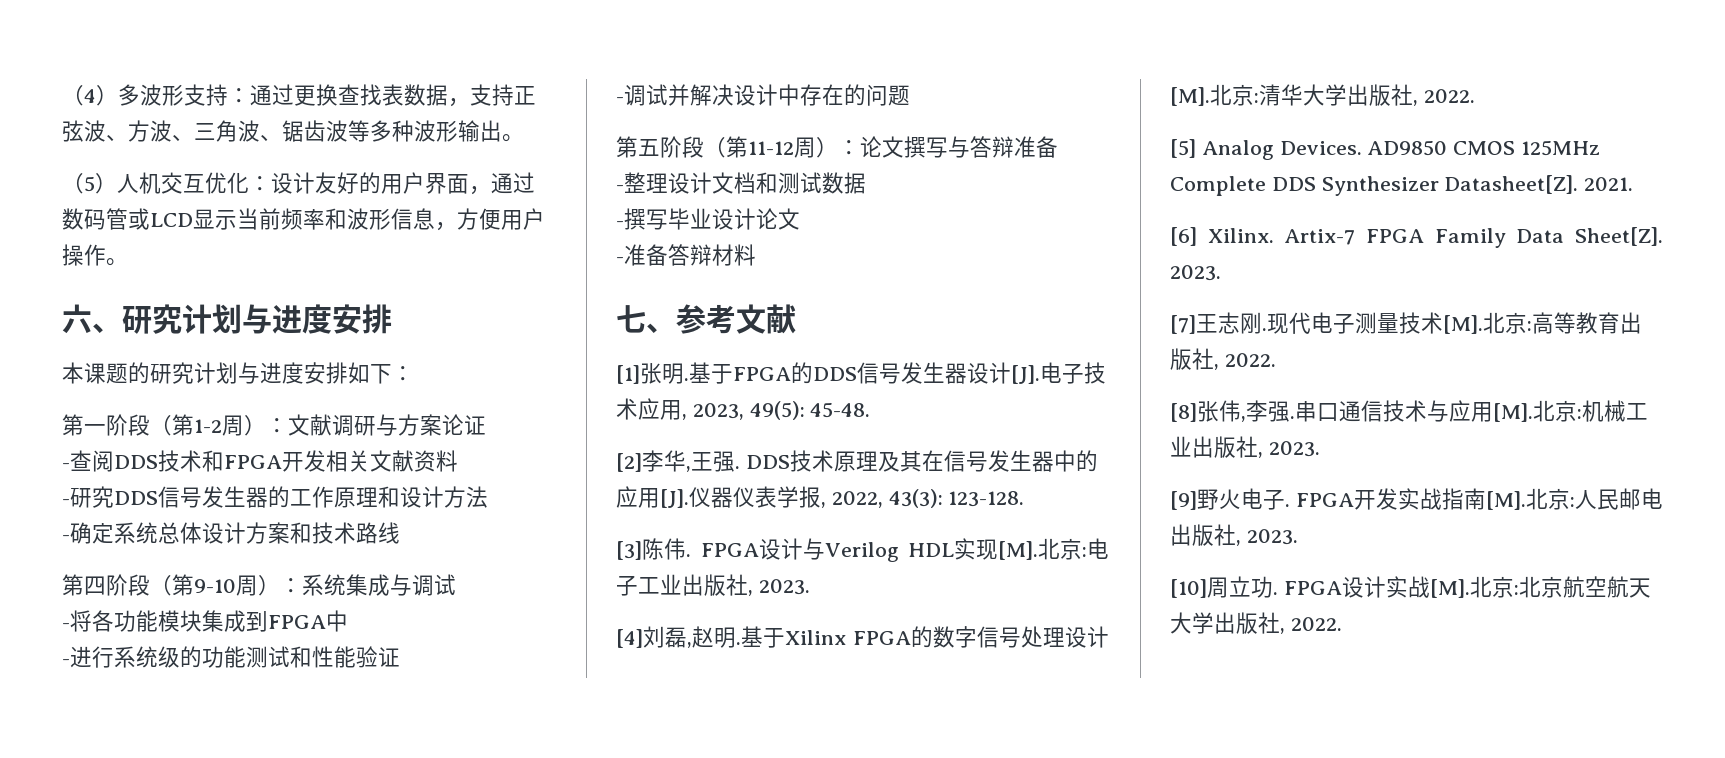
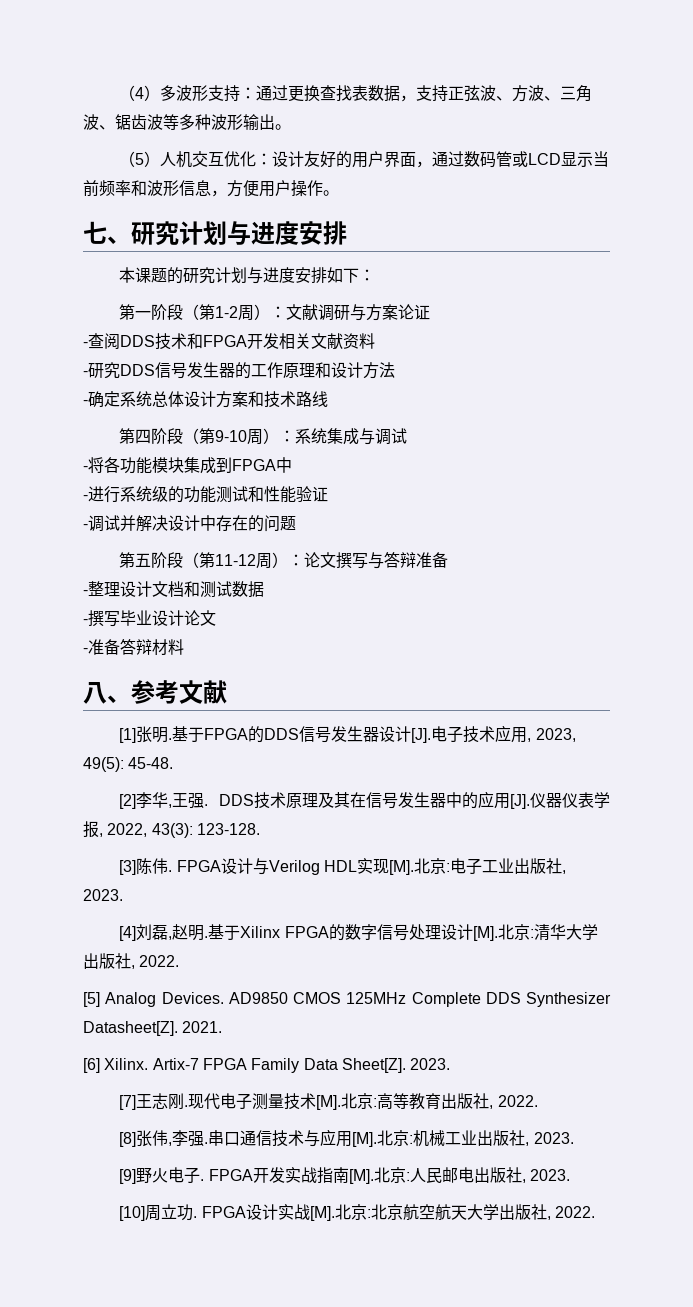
- 六、研究计划与进度安排
+ 七、研究计划与进度安排
- 七、参考文献
+ 八、参考文献

